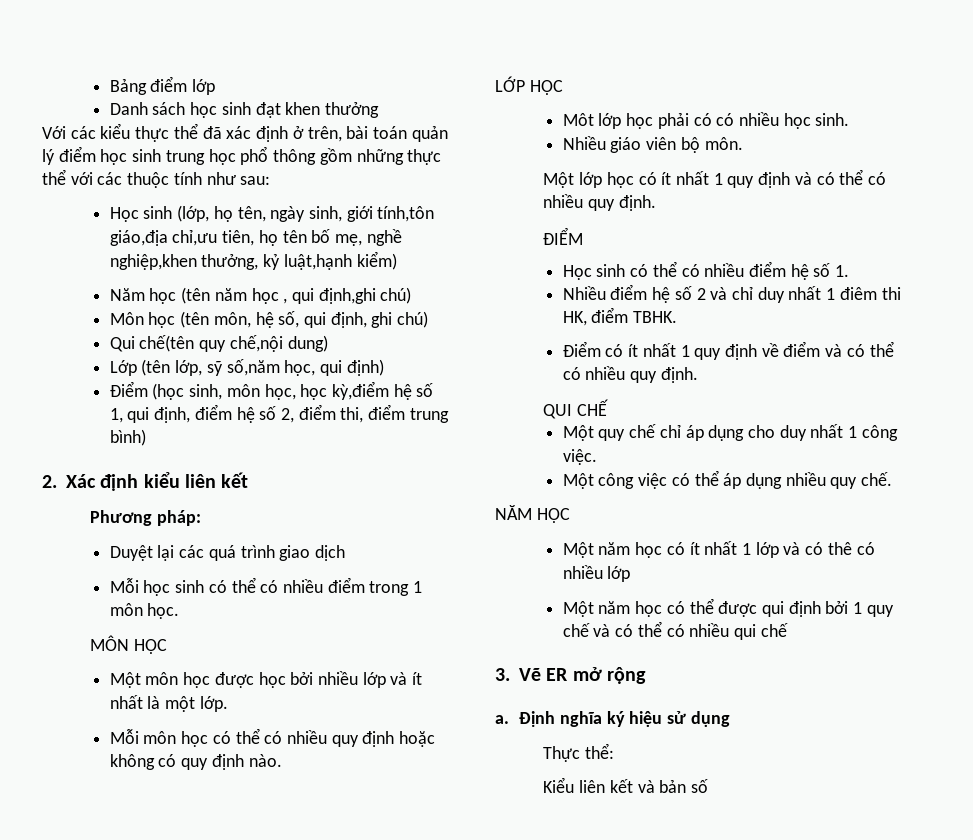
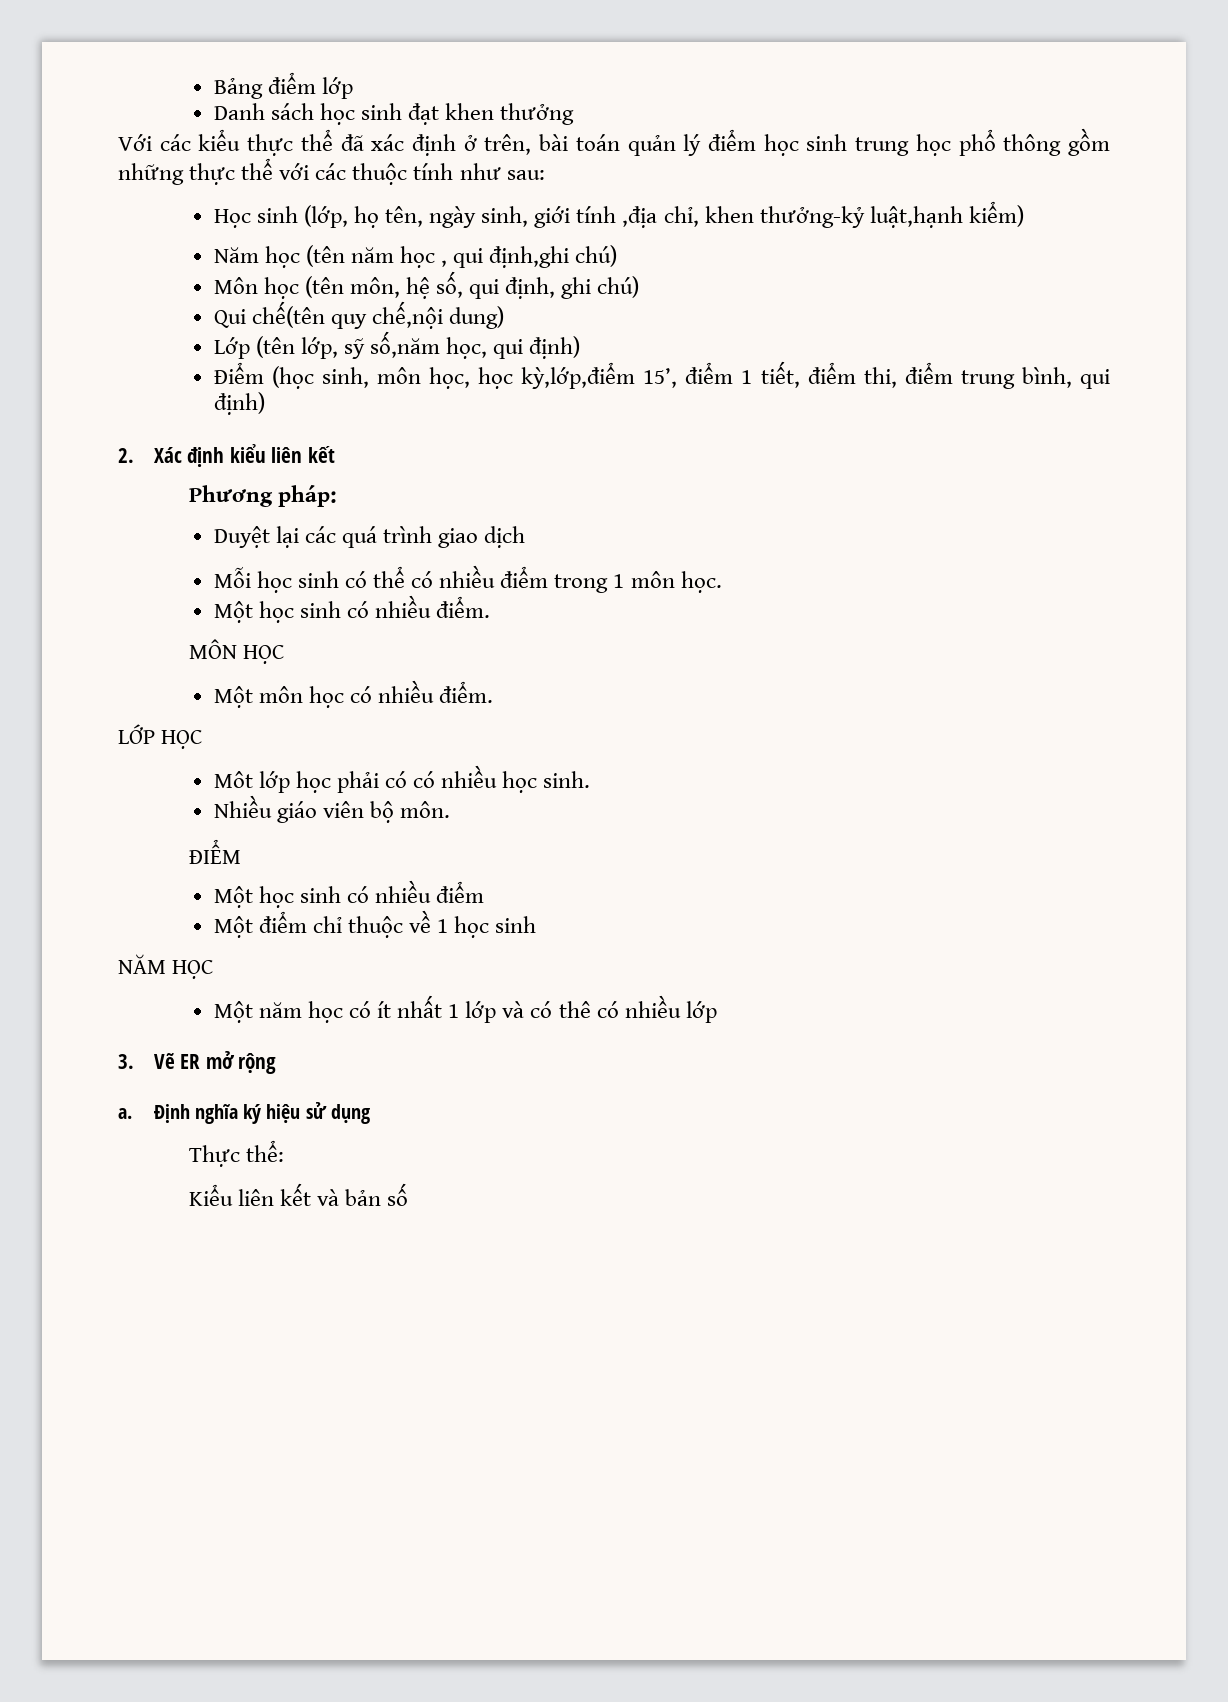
- Học sinh (lớp, họ tên, ngày sinh, giới tính,tôn giáo,địa chỉ,ưu tiên, họ tên bố mẹ, nghề nghiệp,khen thưởng, kỷ luật,hạnh kiểm)
+ Học sinh (lớp, họ tên, ngày sinh, giới tính ,địa chỉ, khen thưởng-kỷ luật,hạnh kiểm)
- Điểm (học sinh, môn học, học kỳ,điểm hệ số 1, qui định, điểm hệ số 2, điểm thi, điểm trung bình)
+ Điểm (học sinh, môn học, học kỳ,lớp,điểm 15’, điểm 1 tiết, điểm thi, điểm trung bình, qui định)
+ Một học sinh có nhiều điểm.
- Một môn học được học bởi nhiều lớp và ít nhất là một lớp.
- Mỗi môn học có thể có nhiều quy định hoặc không có quy định nào.
+ Một môn học có nhiều điểm.
- Một lớp học có ít nhất 1 quy định và có thể có nhiều quy định.
  ĐIỂM
- Học sinh có thể có nhiều điểm hệ số 1.
- Nhiều điểm hệ số 2 và chỉ duy nhất 1 điêm thi HK, điểm TBHK.
- Điểm có ít nhất 1 quy định về điểm và có thể có nhiều quy định.
- QUI CHẾ
- Một quy chế chỉ áp dụng cho duy nhất 1 công việc.
- Một công việc có thể áp dụng nhiều quy chế.
+ Một học sinh có nhiều điểm
+ Một điểm chỉ thuộc về 1 học sinh
- Một năm học có thể được qui định bởi 1 quy chế và có thể có nhiều qui chế

